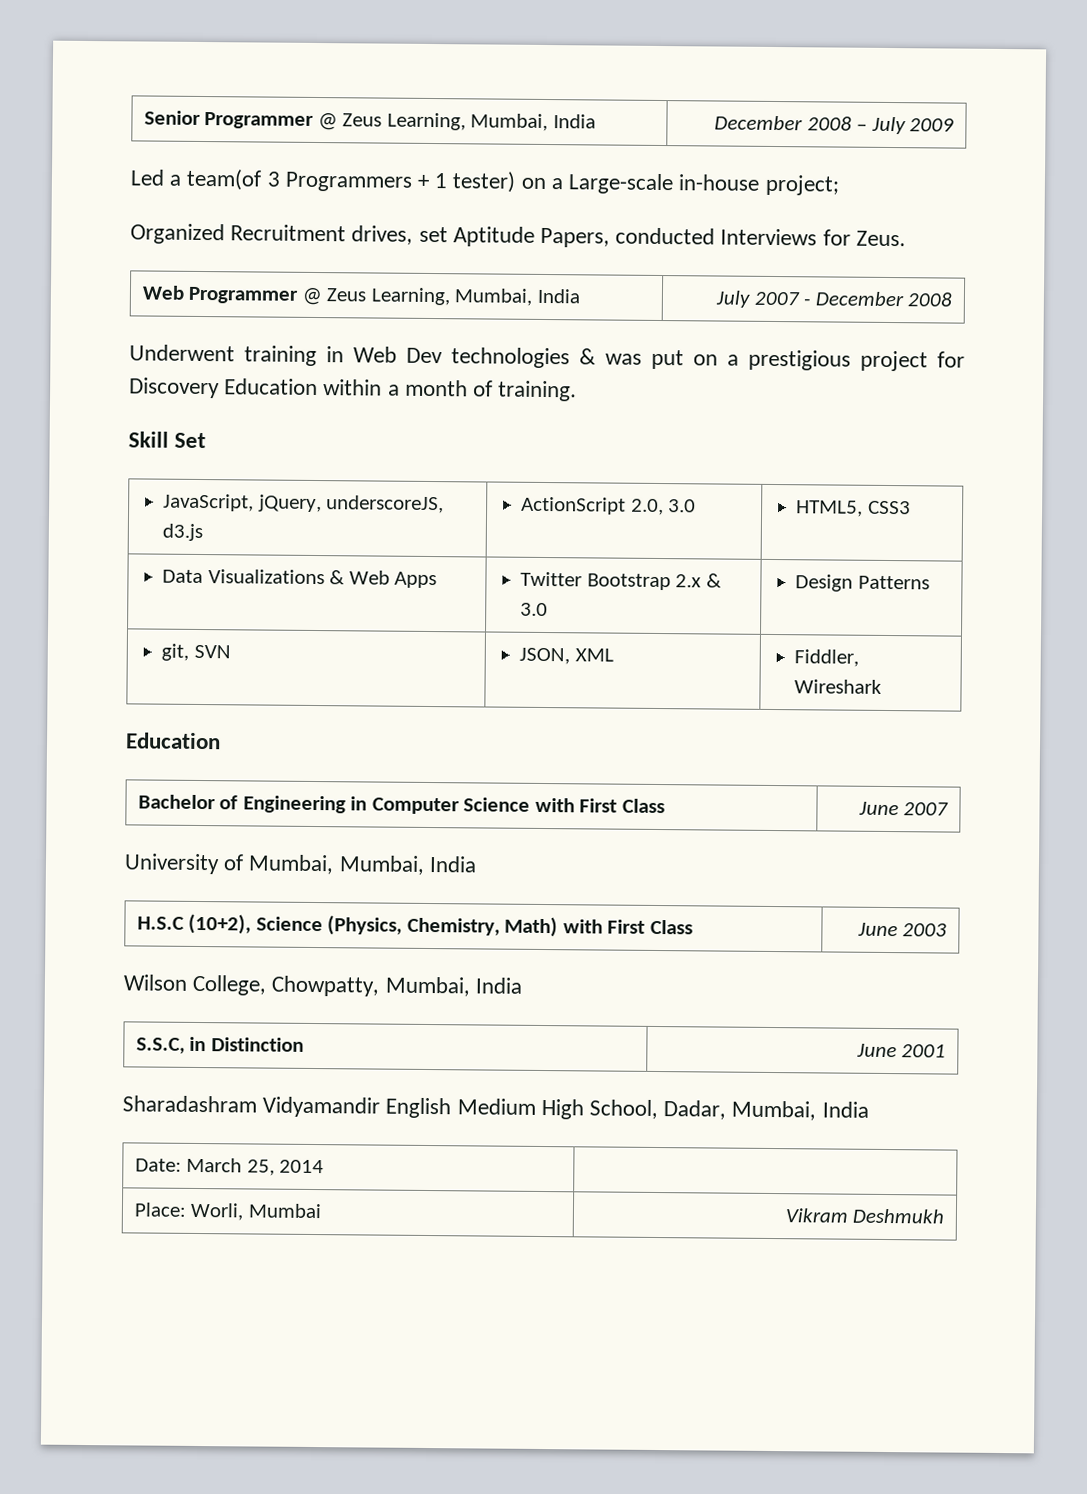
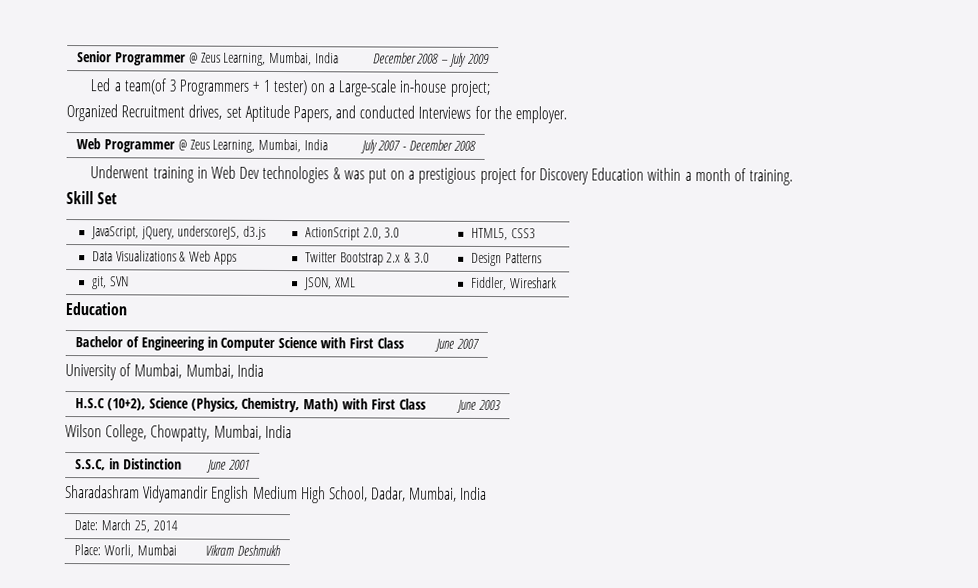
- Organized Recruitment drives, set Aptitude Papers, conducted Interviews for Zeus.
+ Organized Recruitment drives, set Aptitude Papers, and conducted Interviews for the employer.

